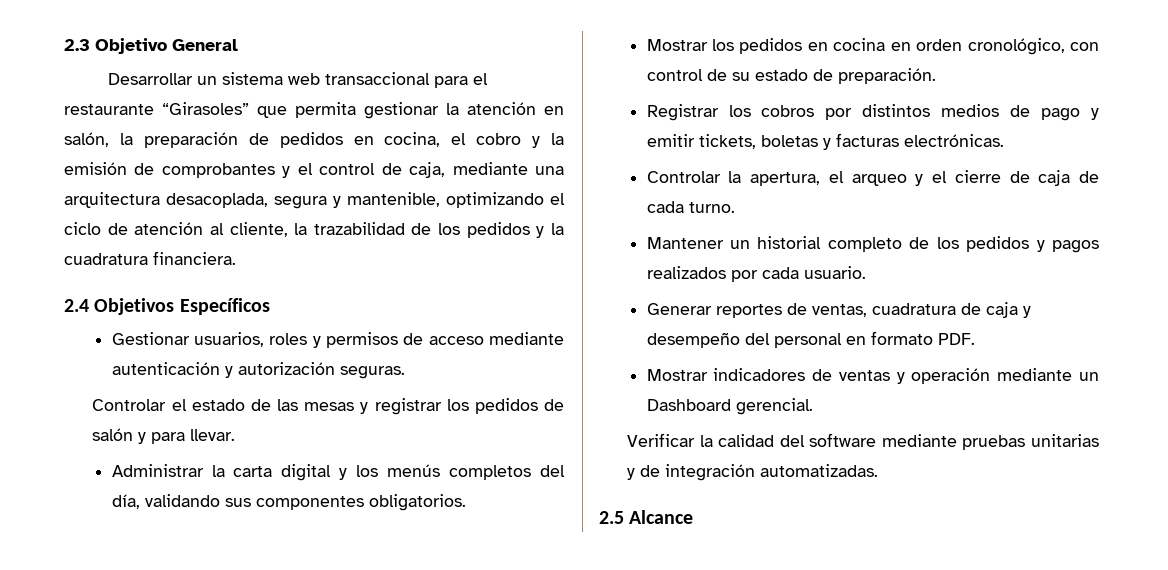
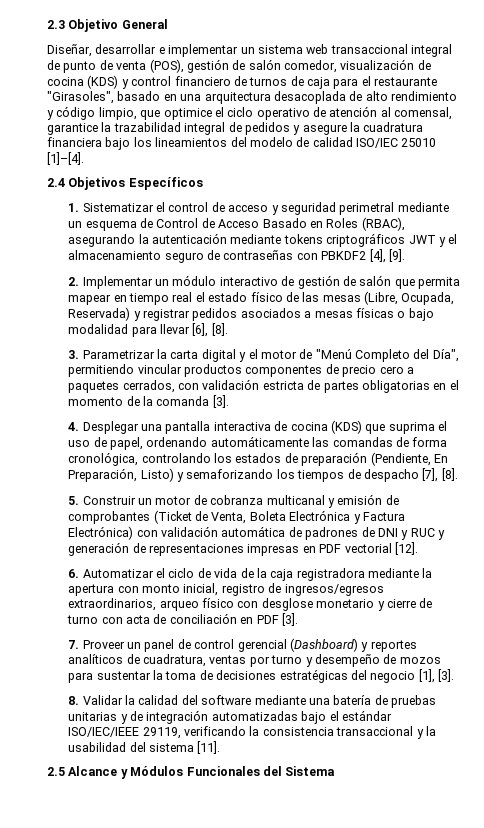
- Desarrollar un sistema web transaccional para el restaurante “Girasoles” que permita gestionar la atención en salón, la preparación de pedidos en cocina, el cobro y la emisión de comprobantes y el control de caja, mediante una arquitectura desacoplada, segura y mantenible, optimizando el ciclo de atención al cliente, la trazabilidad de los pedidos y la cuadratura financiera.
+ Diseñar, desarrollar e implementar un sistema web transaccional integral de punto de venta (POS), gestión de salón comedor, visualización de cocina (KDS) y control financiero de turnos de caja para el restaurante "Girasoles", basado en una arquitectura desacoplada de alto rendimiento y código limpio, que optimice el ciclo operativo de atención al comensal, garantice la trazabilidad integral de pedidos y asegure la cuadratura financiera bajo los lineamientos del modelo de calidad ISO/IEC 25010 [1]–[4].
  2.4 Objetivos Específicos
- Gestionar usuarios, roles y permisos de acceso mediante autenticación y autorización seguras.
- Controlar el estado de las mesas y registrar los pedidos de salón y para llevar.
- Administrar la carta digital y los menús completos del día, validando sus componentes obligatorios.
- Mostrar los pedidos en cocina en orden cronológico, con control de su estado de preparación.
- Registrar los cobros por distintos medios de pago y emitir tickets, boletas y facturas electrónicas.
- Controlar la apertura, el arqueo y el cierre de caja de cada turno.
- Mantener un historial completo de los pedidos y pagos realizados por cada usuario.
- Generar reportes de ventas, cuadratura de caja y desempeño del personal en formato PDF.
- Mostrar indicadores de ventas y operación mediante un Dashboard gerencial.
- Verificar la calidad del software mediante pruebas unitarias y de integración automatizadas.
- 2.5 Alcance
+ 1. Sistematizar el control de acceso y seguridad perimetral mediante un esquema de Control de Acceso Basado en Roles (RBAC), asegurando la autenticación mediante tokens criptográficos JWT y el almacenamiento seguro de contraseñas con PBKDF2 [4], [9].
+ 2. Implementar un módulo interactivo de gestión de salón que permita mapear en tiempo real el estado físico de las mesas (Libre, Ocupada, Reservada) y registrar pedidos asociados a mesas físicas o bajo modalidad para llevar [6], [8].
+ 3. Parametrizar la carta digital y el motor de "Menú Completo del Día", permitiendo vincular productos componentes de precio cero a paquetes cerrados, con validación estricta de partes obligatorias en el momento de la comanda [3].
+ 4. Desplegar una pantalla interactiva de cocina (KDS) que suprima el uso de papel, ordenando automáticamente las comandas de forma cronológica, controlando los estados de preparación (Pendiente, En Preparación, Listo) y semaforizando los tiempos de despacho [7], [8].
+ 5. Construir un motor de cobranza multicanal y emisión de comprobantes (Ticket de Venta, Boleta Electrónica y Factura Electrónica) con validación automática de padrones de DNI y RUC y generación de representaciones impresas en PDF vectorial [12].
+ 6. Automatizar el ciclo de vida de la caja registradora mediante la apertura con monto inicial, registro de ingresos/egresos extraordinarios, arqueo físico con desglose monetario y cierre de turno con acta de conciliación en PDF [3].
+ 7. Proveer un panel de control gerencial (Dashboard) y reportes analíticos de cuadratura, ventas por turno y desempeño de mozos para sustentar la toma de decisiones estratégicas del negocio [1], [3].
+ 8. Validar la calidad del software mediante una batería de pruebas unitarias y de integración automatizadas bajo el estándar ISO/IEC/IEEE 29119, verificando la consistencia transaccional y la usabilidad del sistema [11].
+ 2.5 Alcance y Módulos Funcionales del Sistema

